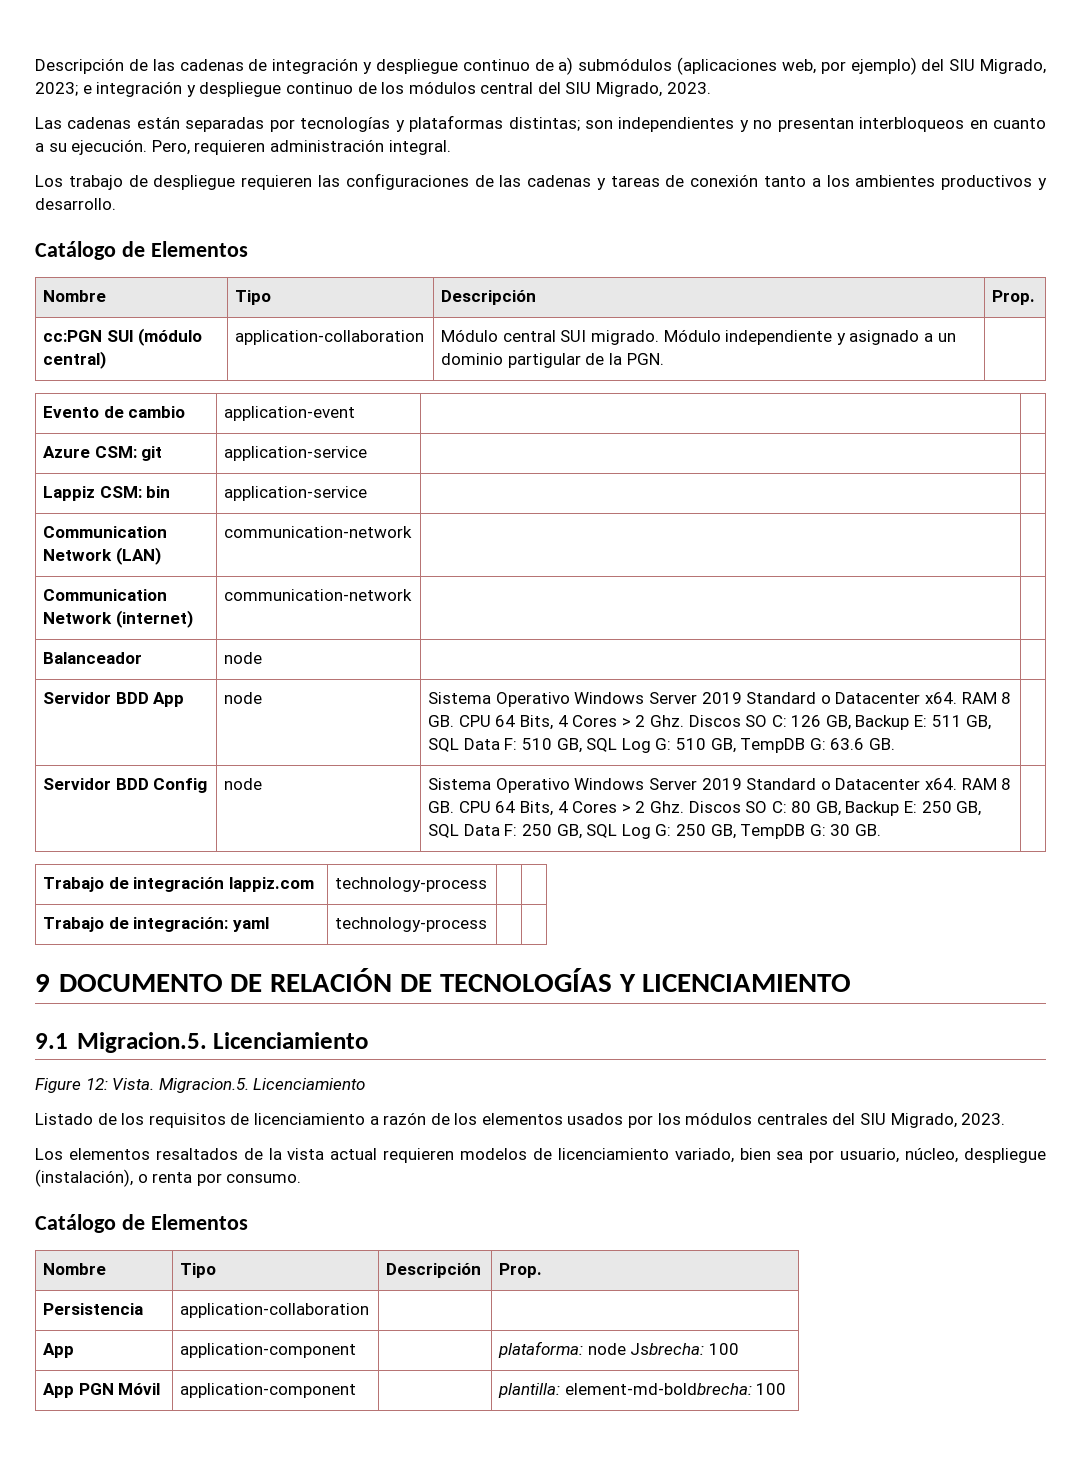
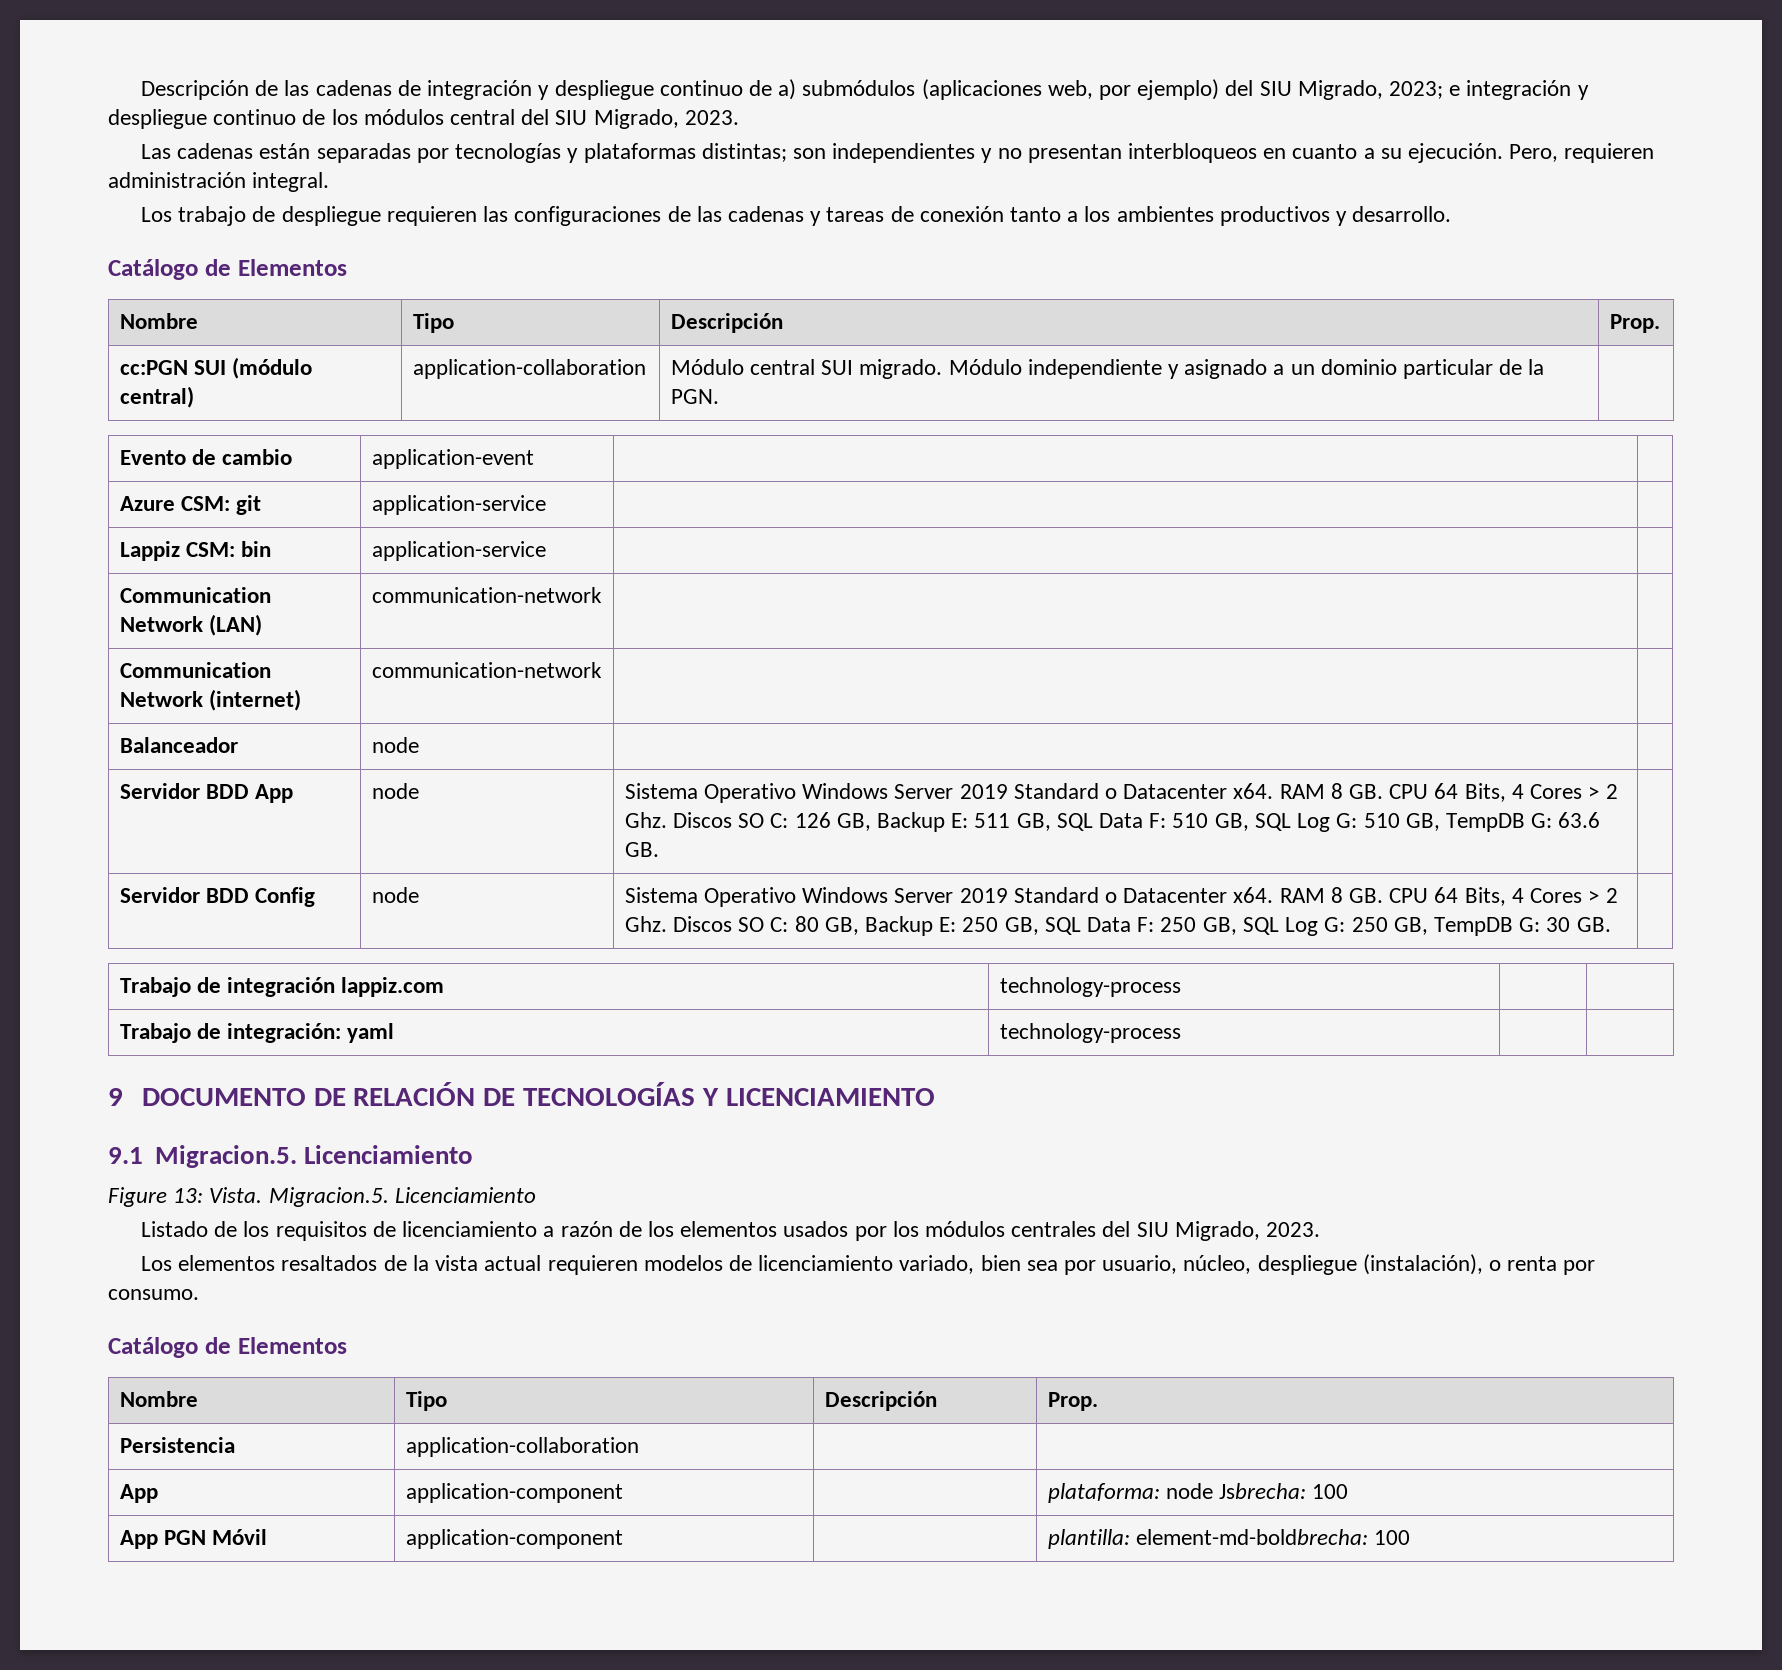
- cc:PGN SUI (módulo central) | application-collaboration | Módulo central SUI migrado. Módulo independiente y asignado a un dominio partigular de la PGN. |
+ cc:PGN SUI (módulo central) | application-collaboration | Módulo central SUI migrado. Módulo independiente y asignado a un dominio particular de la PGN. |
- Figure 12: Vista.
+ Figure 13: Vista.

